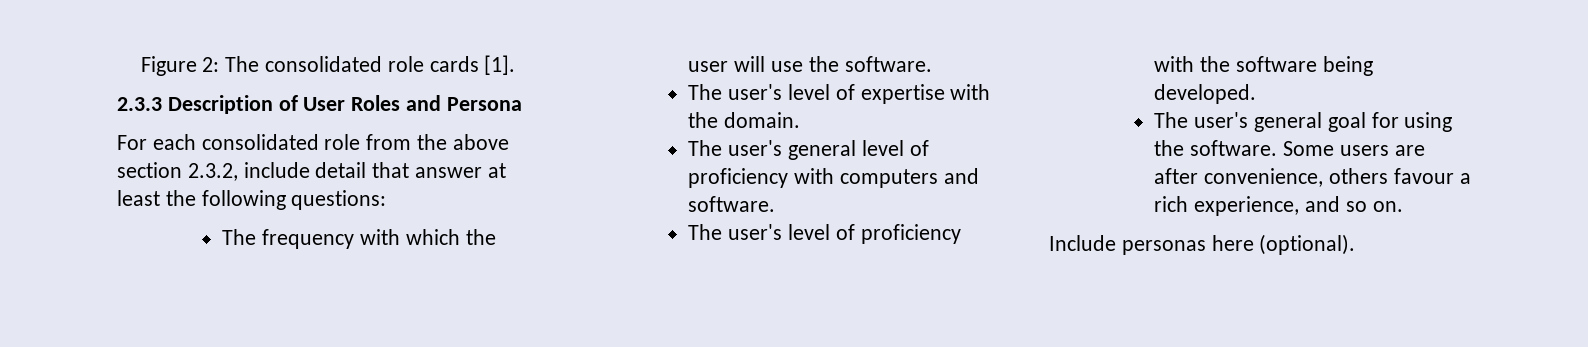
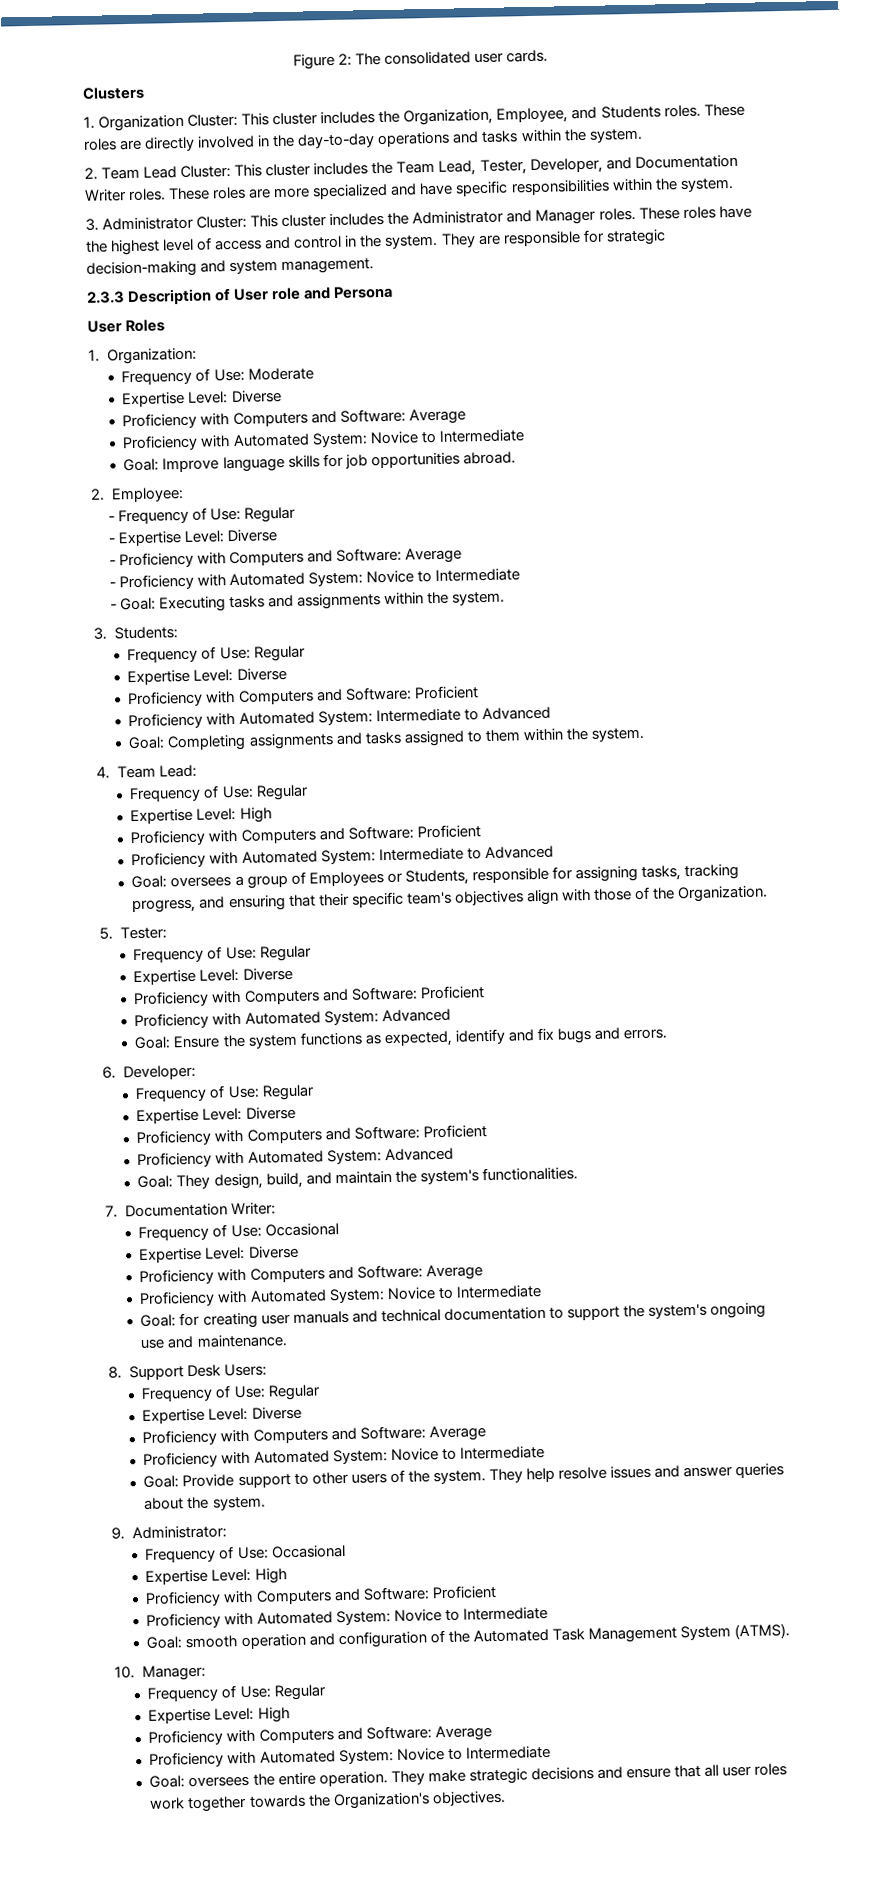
- Figure 2: The consolidated role cards [1].
+ Figure 2: The consolidated user cards.
+ Clusters
+ 1. Organization Cluster: This cluster includes the Organization, Employee, and Students roles. These roles are directly involved in the day-to-day operations and tasks within the system.
+ 2. Team Lead Cluster: This cluster includes the Team Lead, Tester, Developer, and Documentation Writer roles. These roles are more specialized and have specific responsibilities within the system.
+ 3. Administrator Cluster: This cluster includes the Administrator and Manager roles. These roles have the highest level of access and control in the system. They are responsible for strategic decision-making and system management.
- 2.3.3 Description of User Roles and Persona
+ 2.3.3 Description of User role and Persona
- For each consolidated role from the above section 2.3.2, include detail that answer at least the following questions:
- The frequency with which the user will use the software.
- The user's level of expertise with the domain.
- The user's general level of proficiency with computers and software.
- The user's level of proficiency with the software being developed.
- The user's general goal for using the software. Some users are after convenience, others favour a rich experience, and so on.
- Include personas here (optional).
+ User Roles
+ 1. Organization:
+ Frequency of Use: Moderate
+ Expertise Level: Diverse
+ Proficiency with Computers and Software: Average
+ Proficiency with Automated System: Novice to Intermediate
+ Goal: Improve language skills for job opportunities abroad.
+ 2. Employee:
+ - Frequency of Use: Regular
+ - Expertise Level: Diverse
+ - Proficiency with Computers and Software: Average
+ - Proficiency with Automated System: Novice to Intermediate
+ - Goal: Executing tasks and assignments within the system.
+ 3. Students:
+ Frequency of Use: Regular
+ Expertise Level: Diverse
+ Proficiency with Computers and Software: Proficient
+ Proficiency with Automated System: Intermediate to Advanced
+ Goal: Completing assignments and tasks assigned to them within the system.
+ 4. Team Lead:
+ Frequency of Use: Regular
+ Expertise Level: High
+ Proficiency with Computers and Software: Proficient
+ Proficiency with Automated System: Intermediate to Advanced
+ Goal: oversees a group of Employees or Students, responsible for assigning tasks, tracking progress, and ensuring that their specific team's objectives align with those of the Organization.
+ 5. Tester:
+ Frequency of Use: Regular
+ Expertise Level: Diverse
+ Proficiency with Computers and Software: Proficient
+ Proficiency with Automated System: Advanced
+ Goal: Ensure the system functions as expected, identify and fix bugs and errors.
+ 6. Developer:
+ Frequency of Use: Regular
+ Expertise Level: Diverse
+ Proficiency with Computers and Software: Proficient
+ Proficiency with Automated System: Advanced
+ Goal: They design, build, and maintain the system's functionalities.
+ 7. Documentation Writer:
+ Frequency of Use: Occasional
+ Expertise Level: Diverse
+ Proficiency with Computers and Software: Average
+ Proficiency with Automated System: Novice to Intermediate
+ Goal: for creating user manuals and technical documentation to support the system's ongoing use and maintenance.
+ 8. Support Desk Users:
+ Frequency of Use: Regular
+ Expertise Level: Diverse
+ Proficiency with Computers and Software: Average
+ Proficiency with Automated System: Novice to Intermediate
+ Goal: Provide support to other users of the system. They help resolve issues and answer queries about the system.
+ 9. Administrator:
+ Frequency of Use: Occasional
+ Expertise Level: High
+ Proficiency with Computers and Software: Proficient
+ Proficiency with Automated System: Novice to Intermediate
+ Goal: smooth operation and configuration of the Automated Task Management System (ATMS).
+ 10. Manager:
+ Frequency of Use: Regular
+ Expertise Level: High
+ Proficiency with Computers and Software: Average
+ Proficiency with Automated System: Novice to Intermediate
+ Goal: oversees the entire operation. They make strategic decisions and ensure that all user roles work together towards the Organization's objectives.

